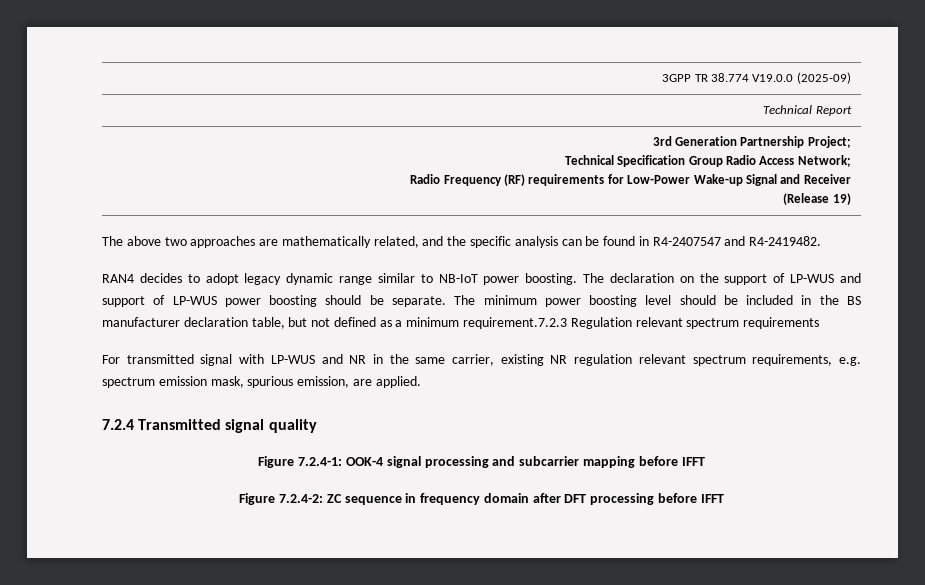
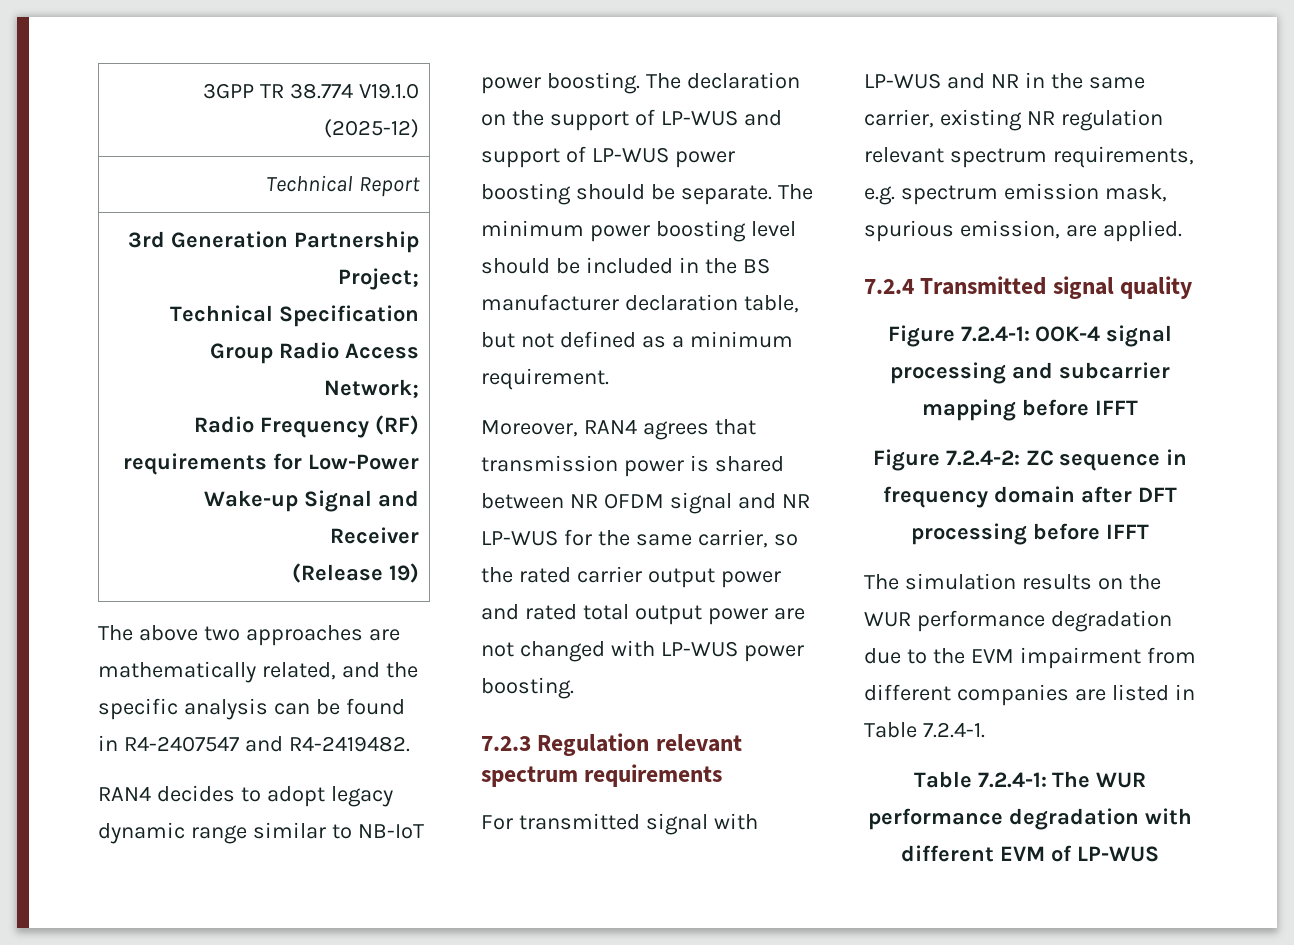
- 3GPP TR 38.774 V19.0.0 (2025-09)
+ 3GPP TR 38.774 V19.1.0 (2025-12)
- The minimum power boosting level should be included in the BS manufacturer declaration table, but not defined as a minimum requirement.7.2.3 Regulation relevant spectrum requirements
+ The minimum power boosting level should be included in the BS manufacturer declaration table, but not defined as a minimum requirement.
+ Moreover, RAN4 agrees that transmission power is shared between NR OFDM signal and NR LP-WUS for the same carrier, so the rated carrier output power and rated total output power are not changed with LP-WUS power boosting.
+ 7.2.3 Regulation relevant spectrum requirements
+ The simulation results on the WUR performance degradation due to the EVM impairment from different companies are listed in Table 7.2.4-1.
+ Table 7.2.4-1: The WUR performance degradation with different EVM of LP-WUS

